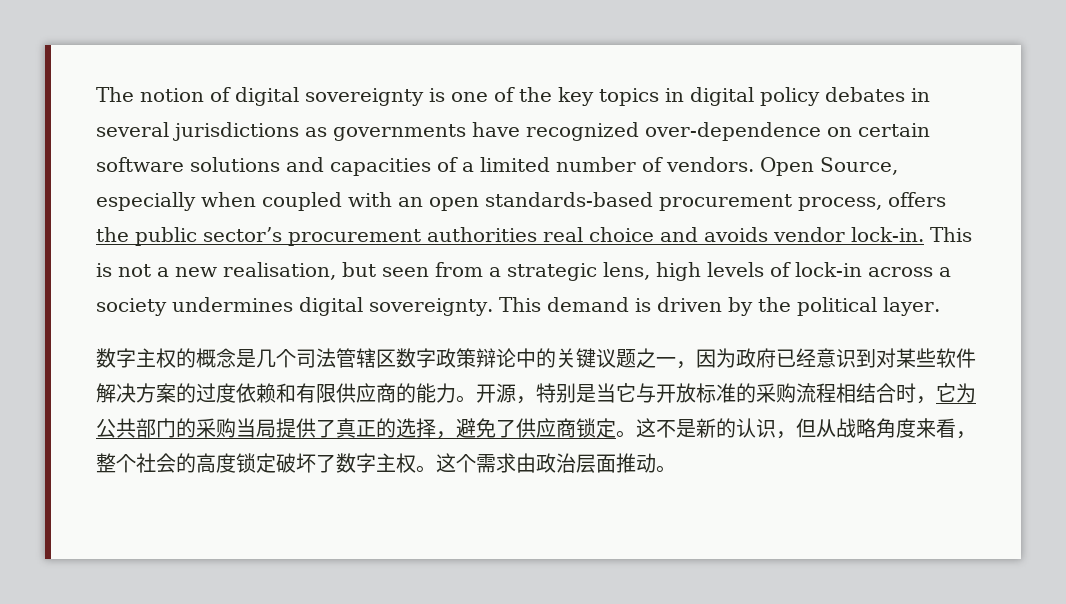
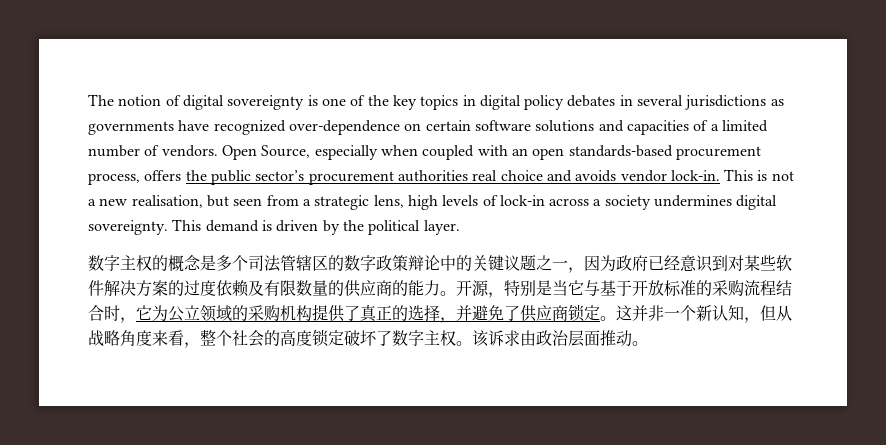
- 数字主权的概念是几个司法管辖区数字政策辩论中的关键议题之一，因为政府已经意识到对某些软件解决方案的过度依赖和有限供应商的能力。
+ 数字主权的概念是多个司法管辖区的数字政策辩论中的关键议题之一，因为政府已经意识到对某些软件解决方案的过度依赖及有限数量的供应商的能力。
- 开源，特别是当它与开放标准的采购流程相结合时，它为公共部门的采购当局提供了真正的选择，避免了供应商锁定。
+ 开源，特别是当它与基于开放标准的采购流程结合时，它为公立领域的采购机构提供了真正的选择，并避免了供应商锁定。
- 这不是新的认识，但从战略角度来看，整个社会的高度锁定破坏了数字主权。
+ 这并非一个新认知，但从战略角度来看，整个社会的高度锁定破坏了数字主权。
- 这个需求由政治层面推动。
+ 该诉求由政治层面推动。

